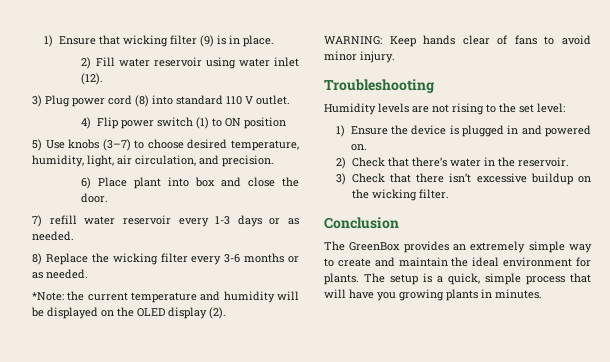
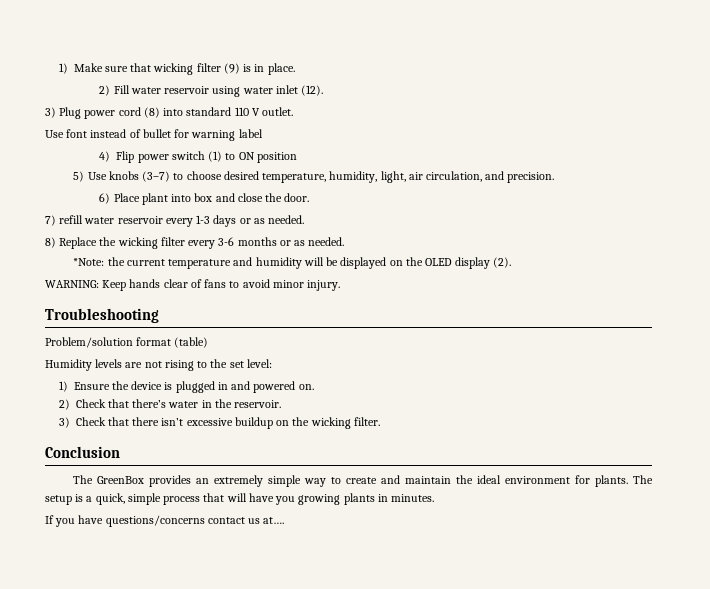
- 1) Ensure that wicking filter (9) is in place.
+ 1) Make sure that wicking filter (9) is in place.
+ Use font instead of bullet for warning label
+ Problem/solution format (table)
+ If you have questions/concerns contact us at….

